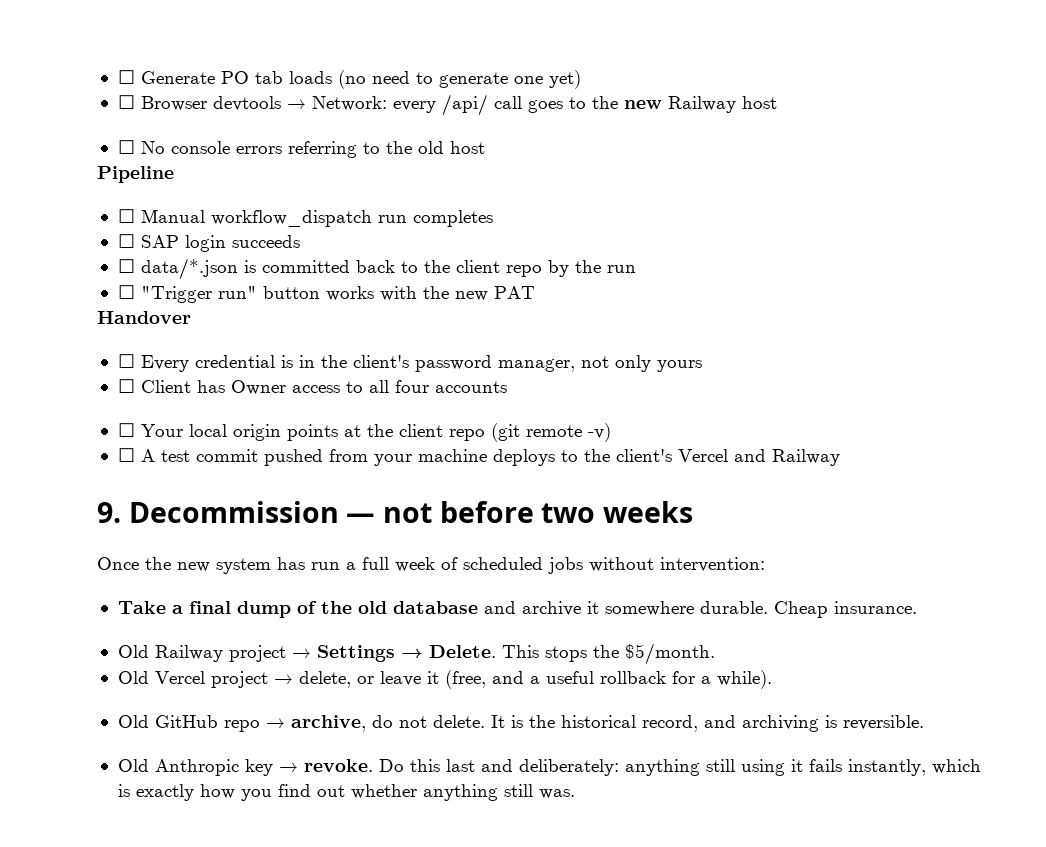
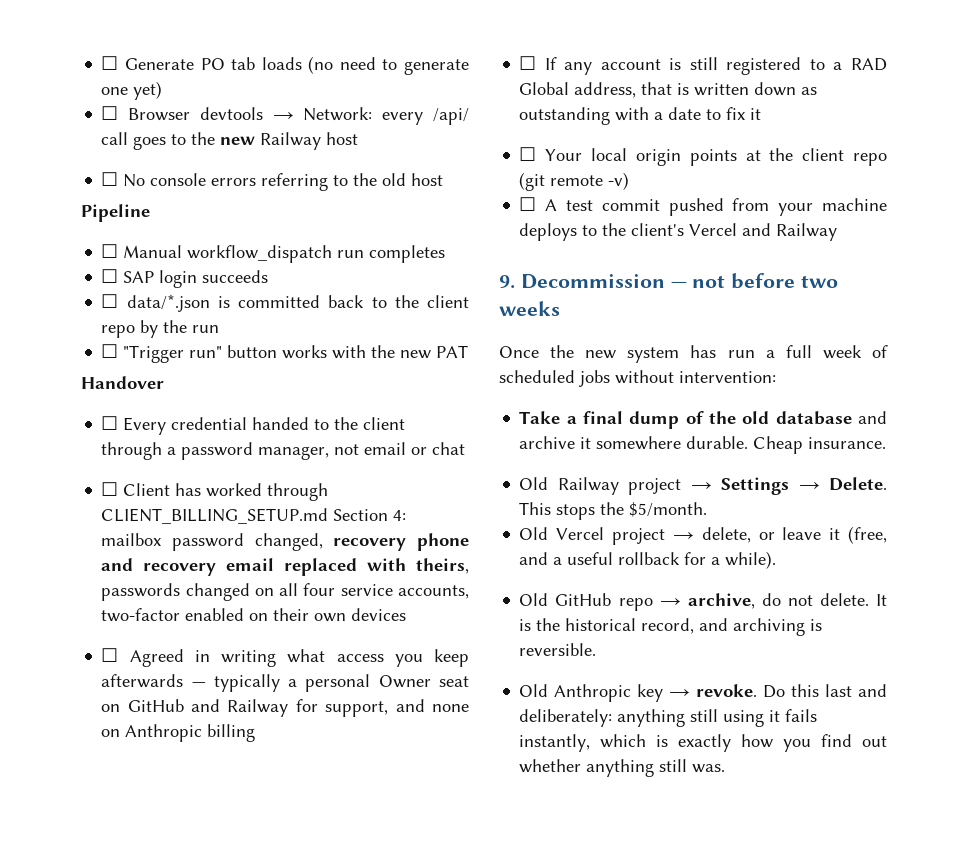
- ☐ Every credential is in the client's password manager, not only yours
- ☐ Client has Owner access to all four accounts
+ ☐ Every credential handed to the client through a password manager, not email or chat
+ ☐ Client has worked through CLIENT_BILLING_SETUP.md Section 4: mailbox password changed, recovery phone and recovery email replaced with theirs, passwords changed on all four service accounts, two-factor enabled on their own devices
+ ☐ Agreed in writing what access you keep afterwards — typically a personal Owner seat on GitHub and Railway for support, and none on Anthropic billing
+ ☐ If any account is still registered to a RAD Global address, that is written down as outstanding with a date to fix it

